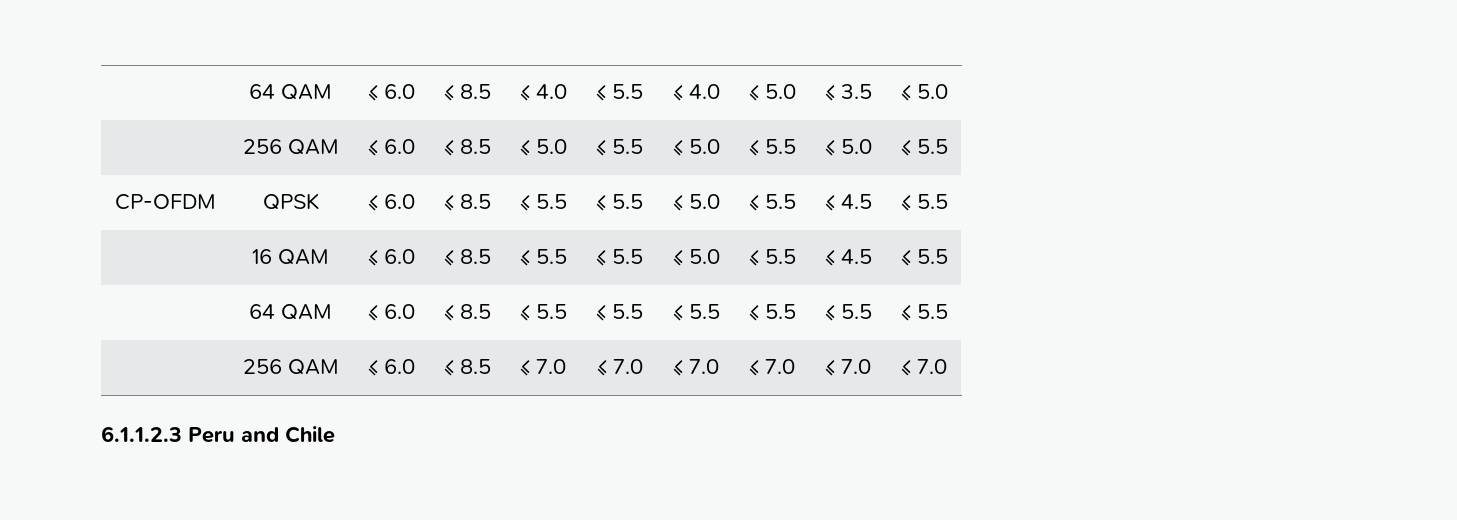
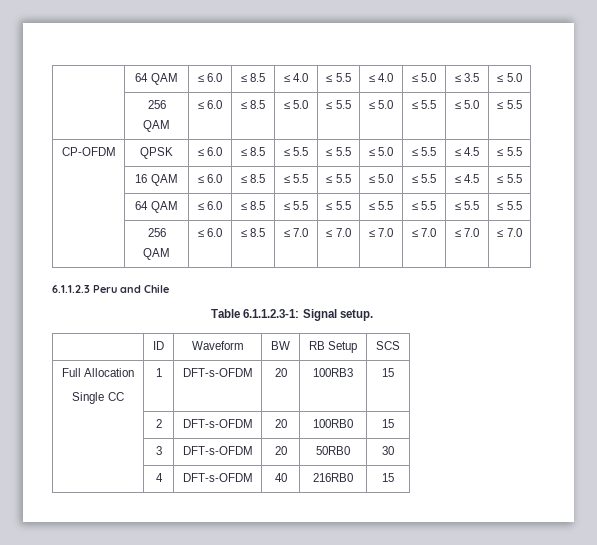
+ Table 6.1.1.2.3-1: Signal setup.
+ | ID | Waveform | BW | RB Setup | SCS
+ Full Allocation
+ Single CC | 1 | DFT-s-OFDM | 20 | 100RB3 | 15
+ | 2 | DFT-s-OFDM | 20 | 100RB0 | 15
+ | 3 | DFT-s-OFDM | 20 | 50RB0 | 30
+ | 4 | DFT-s-OFDM | 40 | 216RB0 | 15

